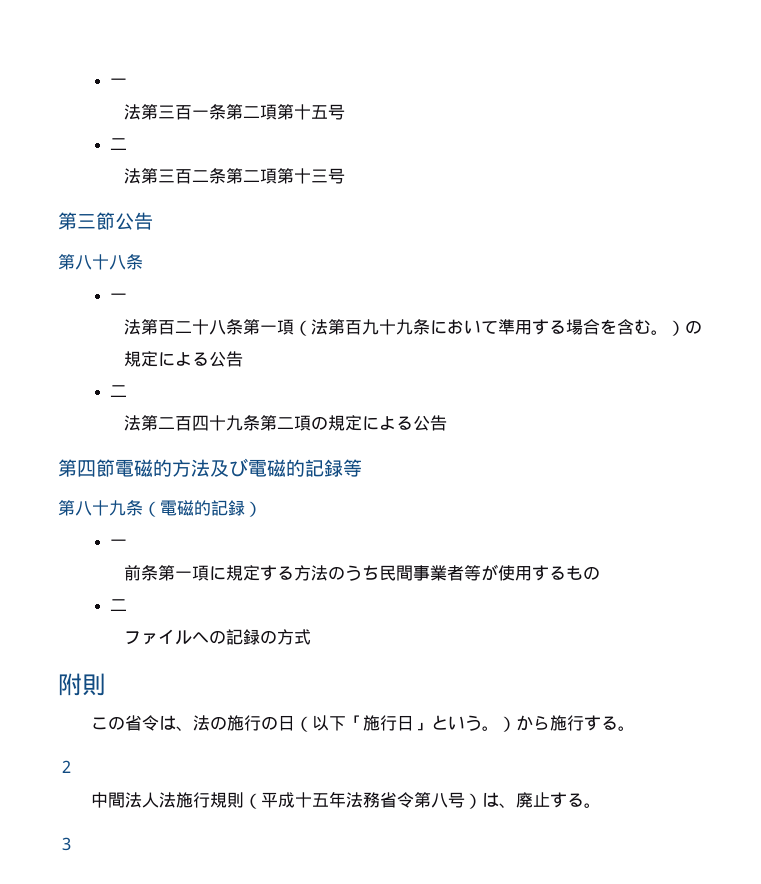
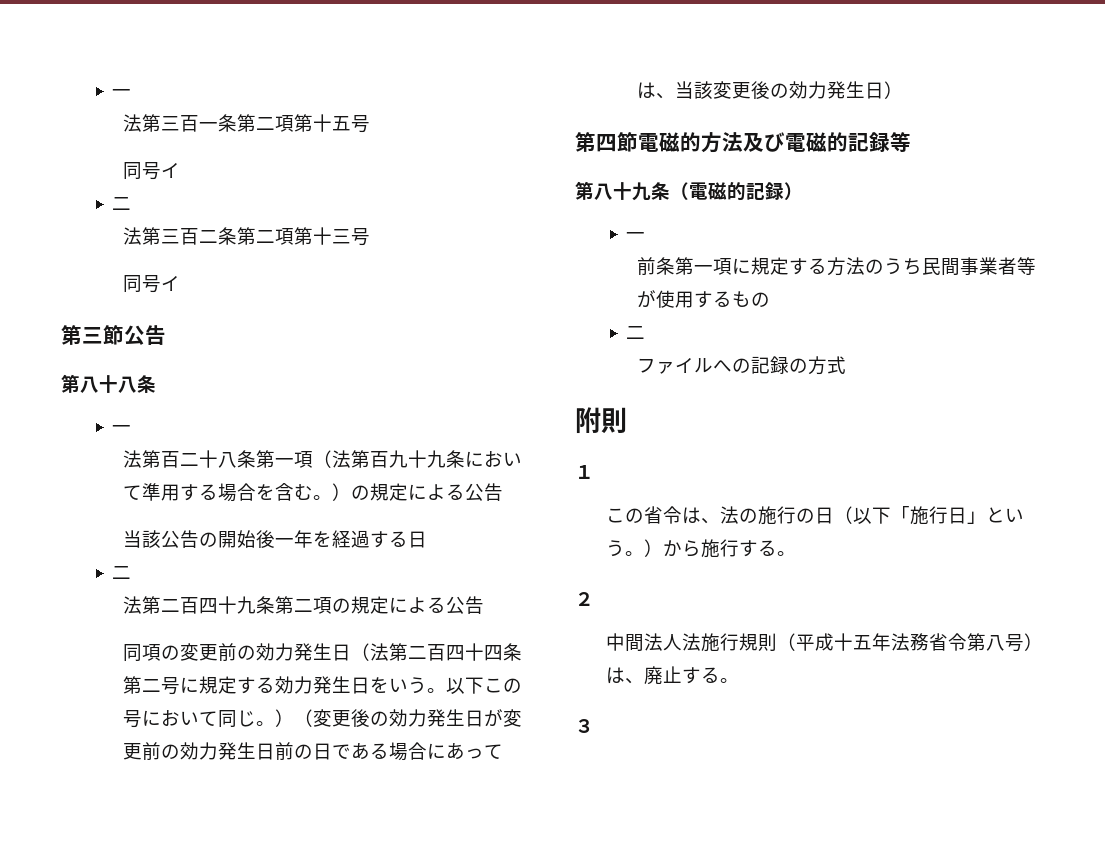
  法第三百一条第二項第十五号
+ 同号イ
  法第三百二条第二項第十三号
+ 同号イ
+ 当該公告の開始後一年を経過する日
+ 同項の変更前の効力発生日（法第二百四十四条第二号に規定する効力発生日をいう。以下この号において同じ。）（変更後の効力発生日が変更前の効力発生日前の日である場合にあっては、当該変更後の効力発生日）
+ １

